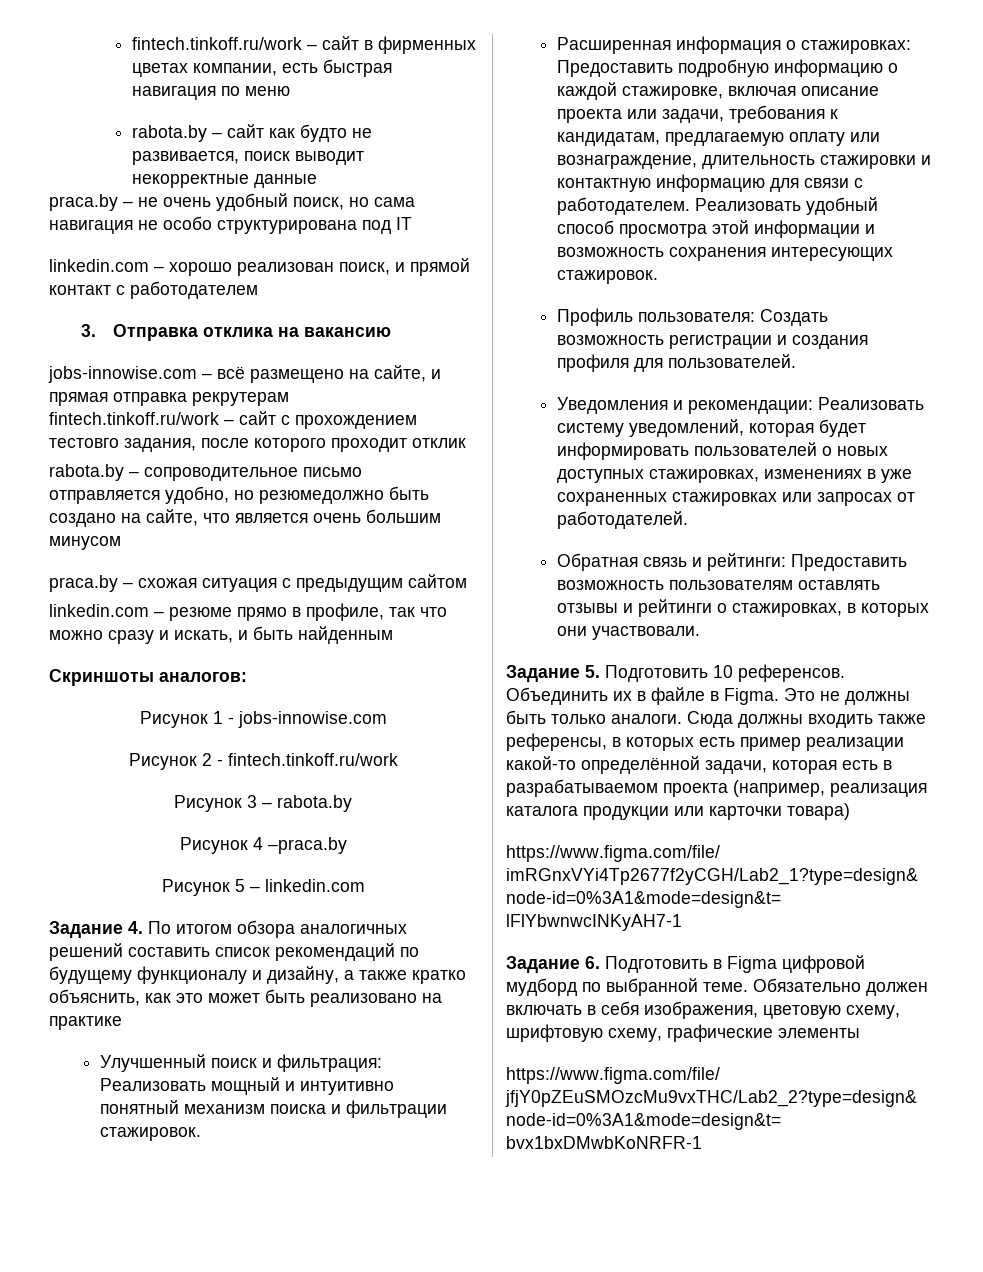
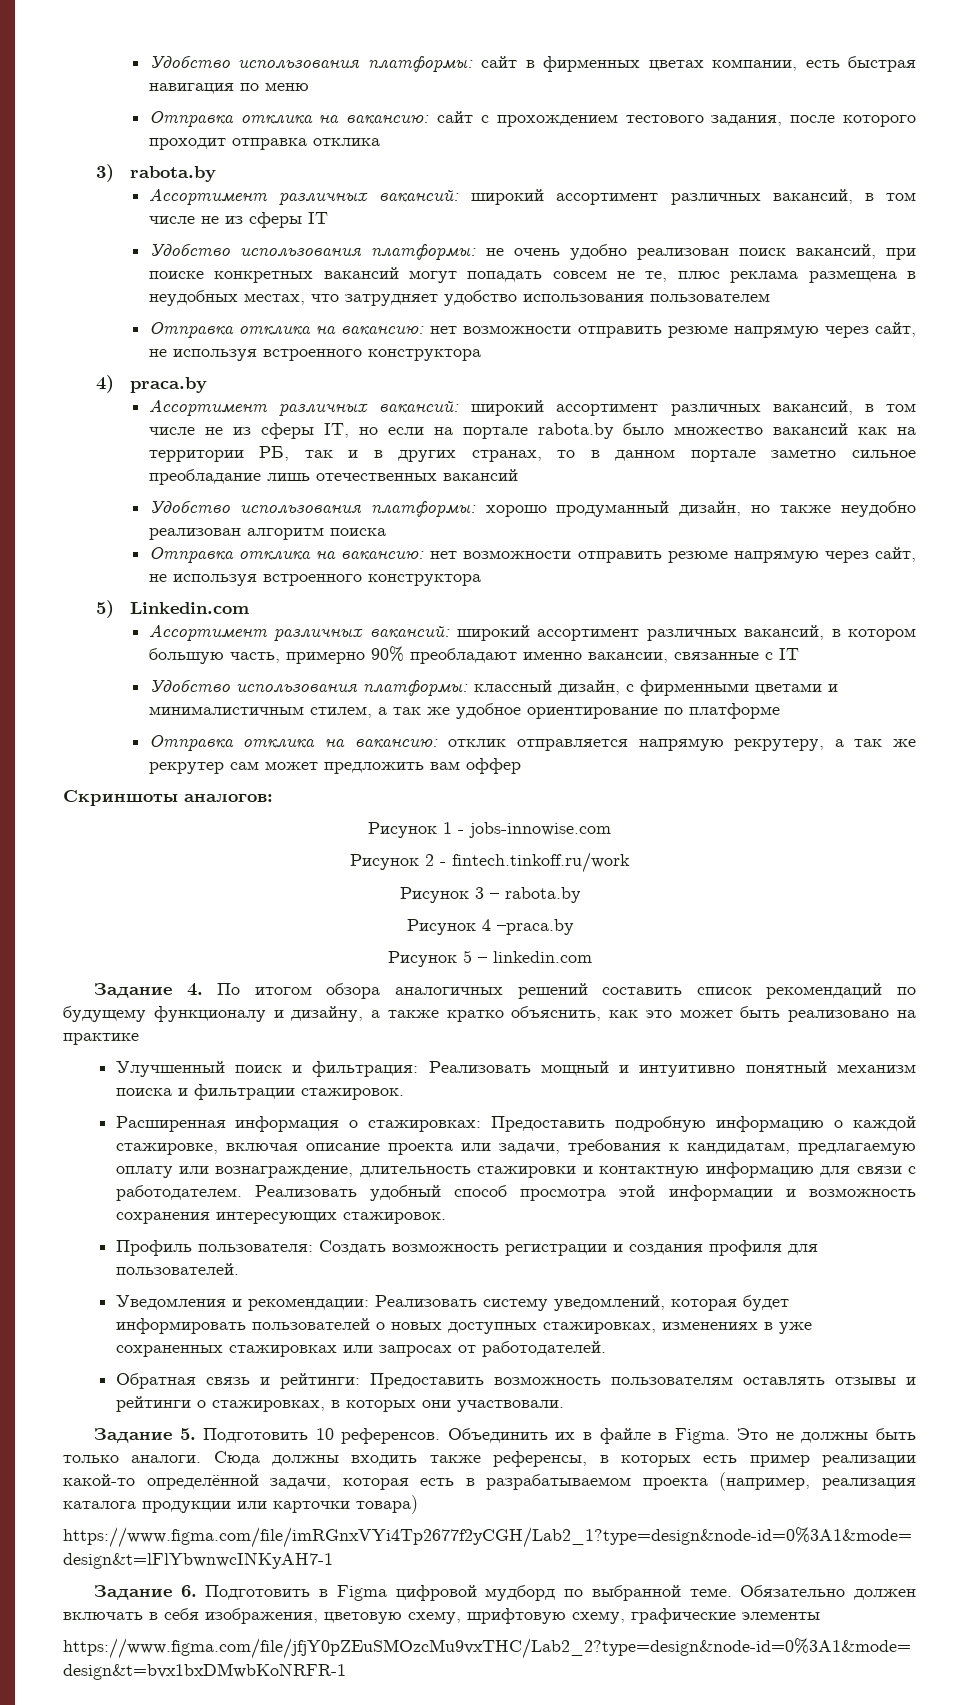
- fintech.tinkoff.ru/work – сайт в фирменных цветах компании, есть быстрая навигация по меню
+ Удобство использования платформы: сайт в фирменных цветах компании, есть быстрая навигация по меню
- rabota.by – сайт как будто не развивается, поиск выводит некорректные данные
- praca.by – не очень удобный поиск, но сама навигация не особо структурирована под IT
- linkedin.com – хорошо реализован поиск, и прямой контакт с работодателем
- 3. Отправка отклика на вакансию
- jobs-innowise.com – всё размещено на сайте, и прямая отправка рекрутерам
- fintech.tinkoff.ru/work – сайт с прохождением тестовго задания, после которого проходит отклик
- rabota.by – сопроводительное письмо отправляется удобно, но резюмедолжно быть создано на сайте, что является очень большим минусом
- praca.by – схожая ситуация с предыдущим сайтом
- linkedin.com – резюме прямо в профиле, так что можно сразу и искать, и быть найденным
+ Отправка отклика на вакансию: сайт с прохождением тестового задания, после которого проходит отправка отклика
+ 3) rabota.by
+ Ассортимент различных вакансий: широкий ассортимент различных вакансий, в том числе не из сферы IT
+ Удобство использования платформы: не очень удобно реализован поиск вакансий, при поиске конкретных вакансий могут попадать совсем не те, плюс реклама размещена в неудобных местах, что затрудняет удобство использования пользователем
+ Отправка отклика на вакансию: нет возможности отправить резюме напрямую через сайт, не используя встроенного конструктора
+ 4) praca.by
+ Ассортимент различных вакансий: широкий ассортимент различных вакансий, в том числе не из сферы IT, но если на портале rabota.by было множество вакансий как на территории РБ, так и в других странах, то в данном портале заметно сильное преобладание лишь отечественных вакансий
+ Удобство использования платформы: хорошо продуманный дизайн, но также неудобно реализован алгоритм поиска
+ Отправка отклика на вакансию: нет возможности отправить резюме напрямую через сайт, не используя встроенного конструктора
+ 5) Linkedin.com
+ Ассортимент различных вакансий: широкий ассортимент различных вакансий, в котором большую часть, примерно 90% преобладают именно вакансии, связанные с IT
+ Удобство использования платформы: классный дизайн, с фирменными цветами и минималистичным стилем, а так же удобное ориентирование по платформе
+ Отправка отклика на вакансию: отклик отправляется напрямую рекрутеру, а так же рекрутер сам может предложить вам оффер

